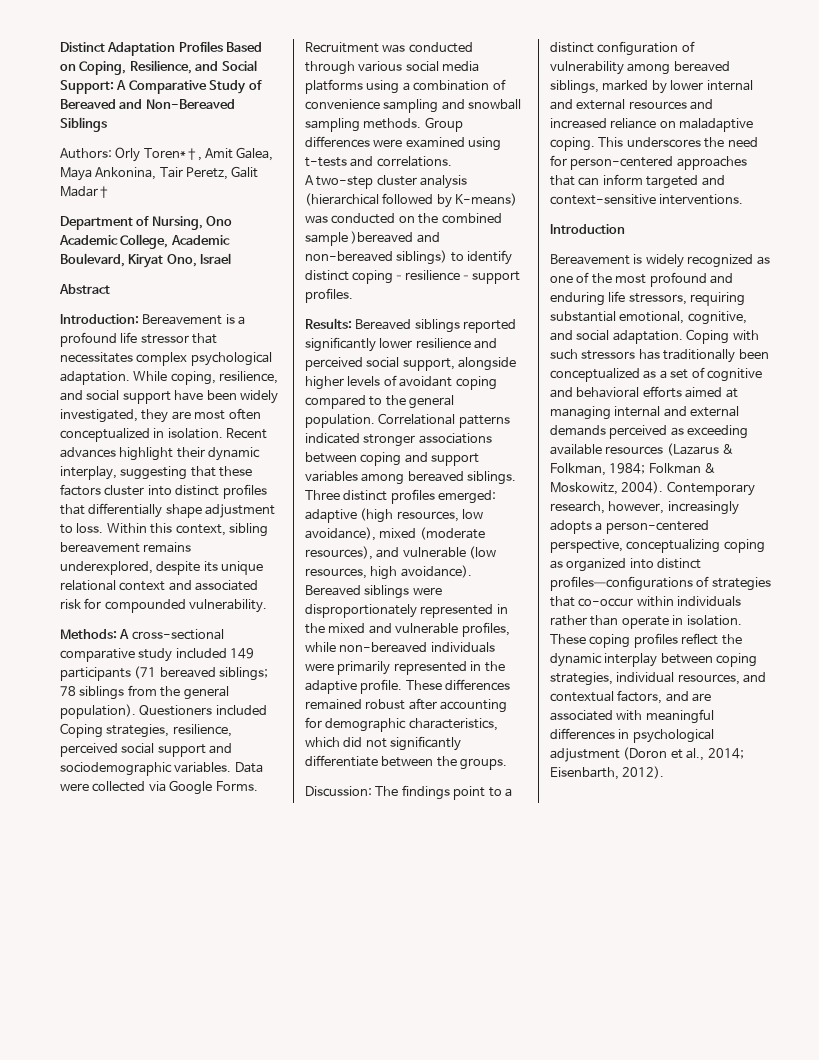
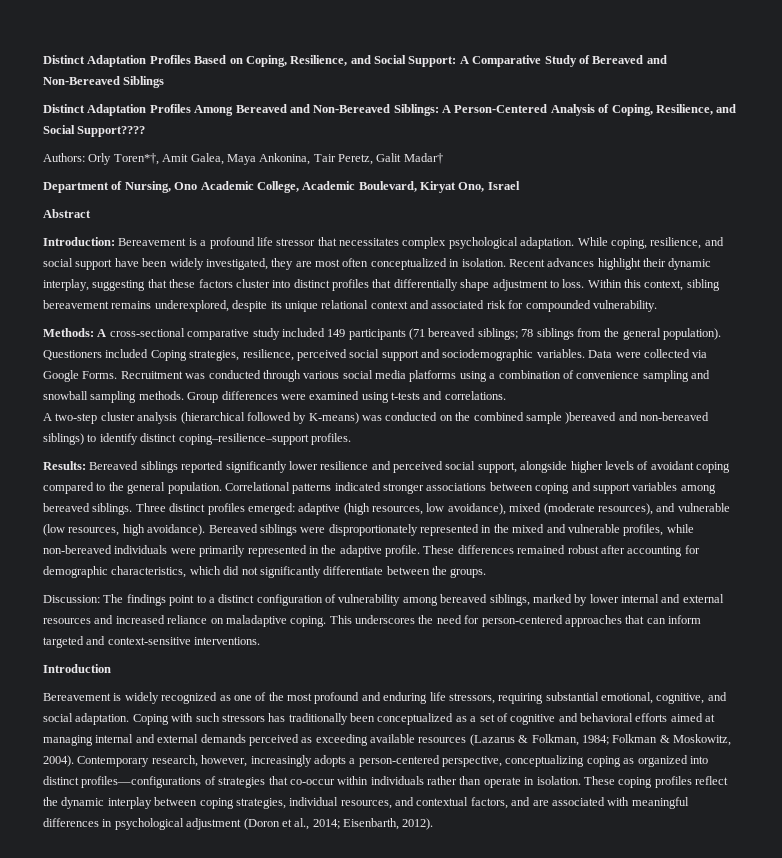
+ Distinct Adaptation Profiles Among Bereaved and Non-Bereaved Siblings: A Person-Centered Analysis of Coping, Resilience, and Social Support????

